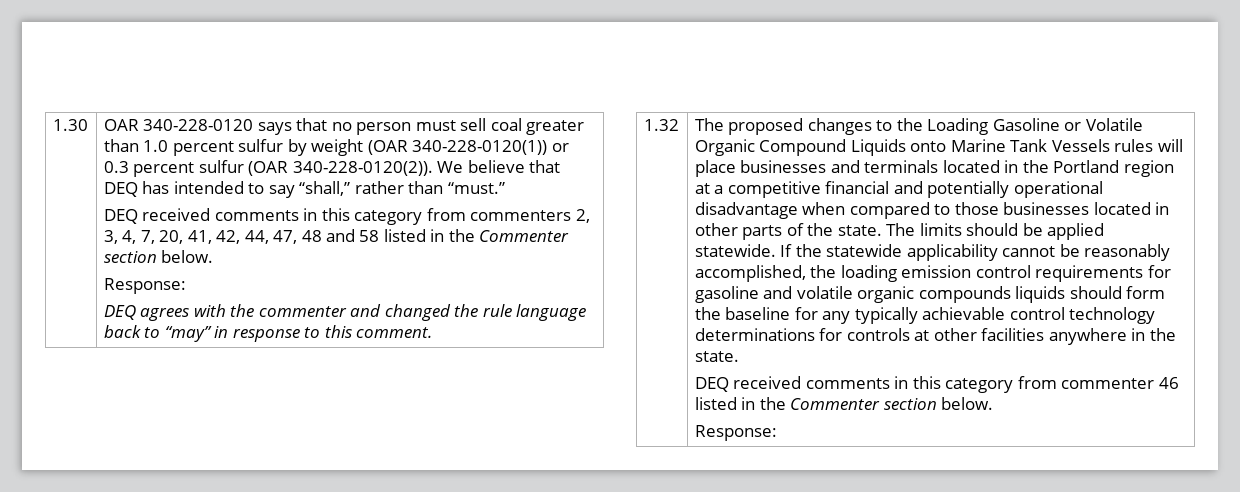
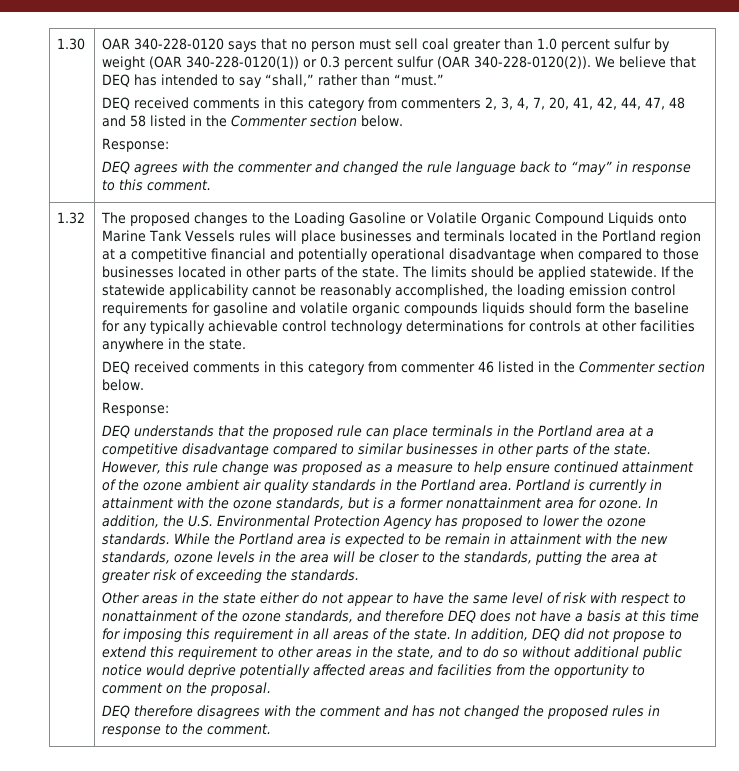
+ DEQ understands that the proposed rule can place terminals in the Portland area at a competitive disadvantage compared to similar businesses in other parts of the state. However, this rule change was proposed as a measure to help ensure continued attainment of the ozone ambient air quality standards in the Portland area. Portland is currently in attainment with the ozone standards, but is a former nonattainment area for ozone. In addition, the U.S. Environmental Protection Agency has proposed to lower the ozone standards. While the Portland area is expected to be remain in attainment with the new standards, ozone levels in the area will be closer to the standards, putting the area at greater risk of exceeding the standards.
+ Other areas in the state either do not appear to have the same level of risk with respect to nonattainment of the ozone standards, and therefore DEQ does not have a basis at this time for imposing this requirement in all areas of the state. In addition, DEQ did not propose to extend this requirement to other areas in the state, and to do so without additional public notice would deprive potentially affected areas and facilities from the opportunity to comment on the proposal.
+ DEQ therefore disagrees with the comment and has not changed the proposed rules in response to the comment.

